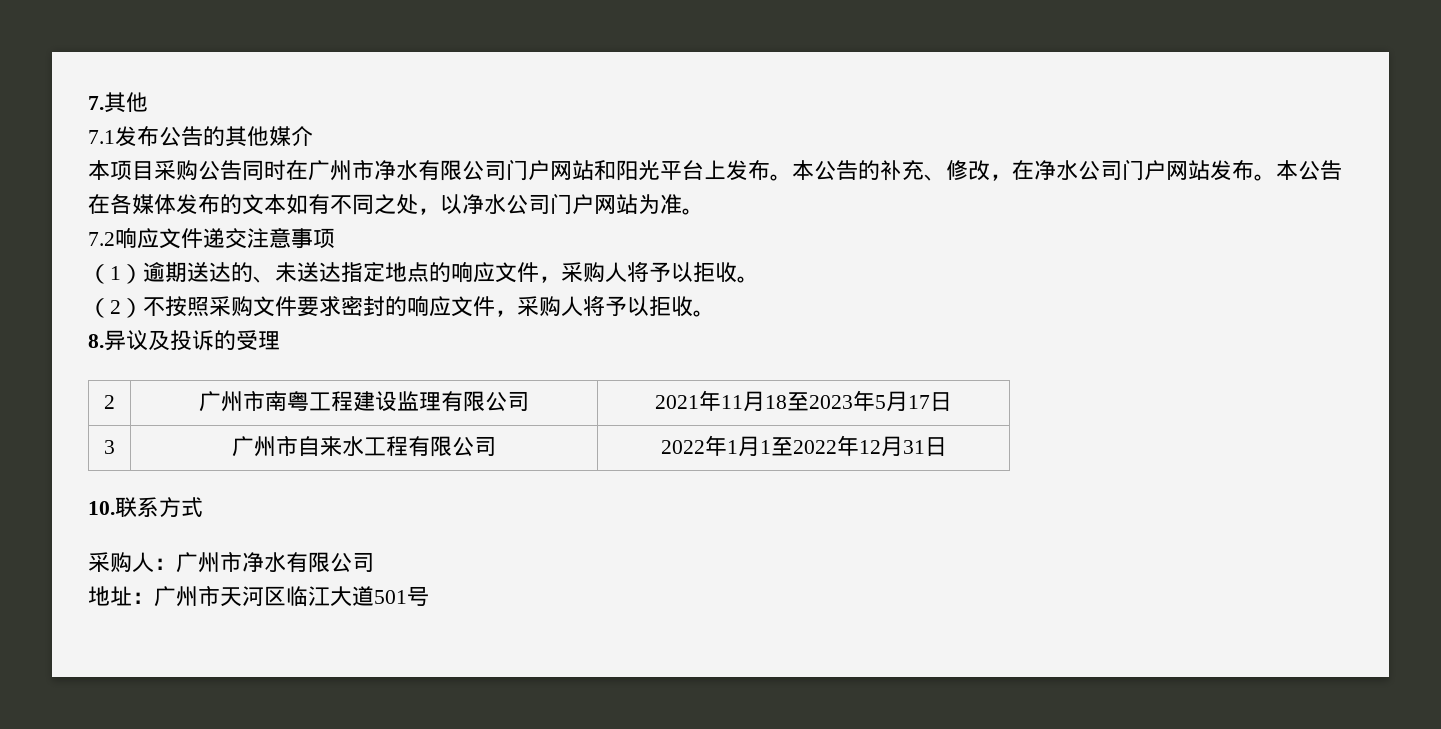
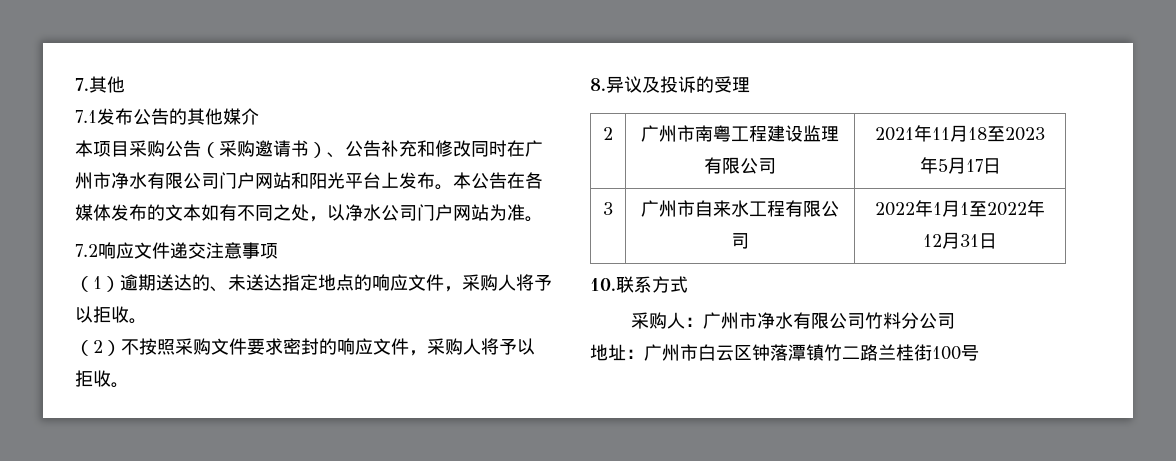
- 本项目采购公告同时在广州市净水有限公司门户网站和阳光平台上发布。
+ 本项目采购公告（采购邀请书）、公告补充和修改同时在广州市净水有限公司门户网站和阳光平台上发布。
- 本公告的补充、修改，在净水公司门户网站发布。本公告在各媒体发布的文本如有不同之处，以净水公司门户网站为准。
+ 本公告在各媒体发布的文本如有不同之处，以净水公司门户网站为准。
- 采购人：广州市净水有限公司
+ 采购人：广州市净水有限公司竹料分公司
- 地址：广州市天河区临江大道501号
+ 地址：广州市白云区钟落潭镇竹二路兰桂街100号

